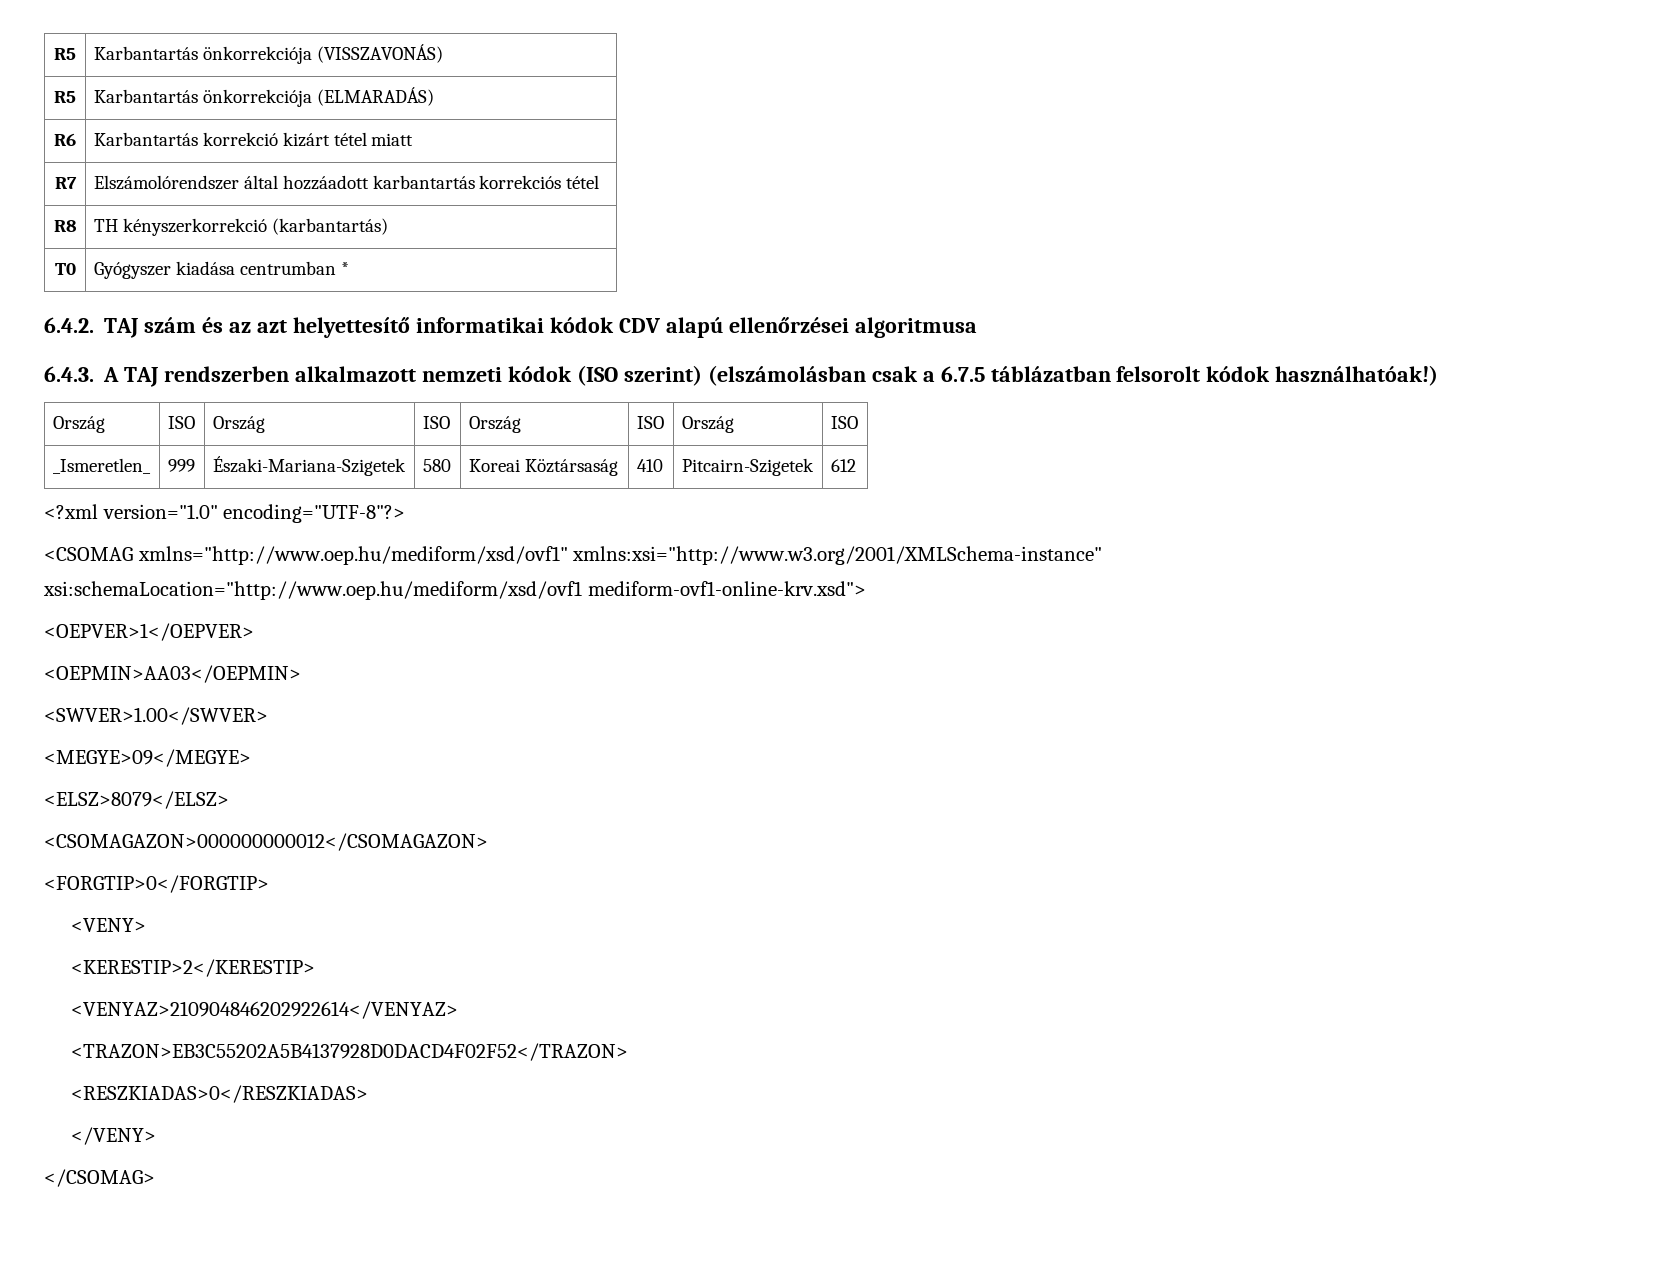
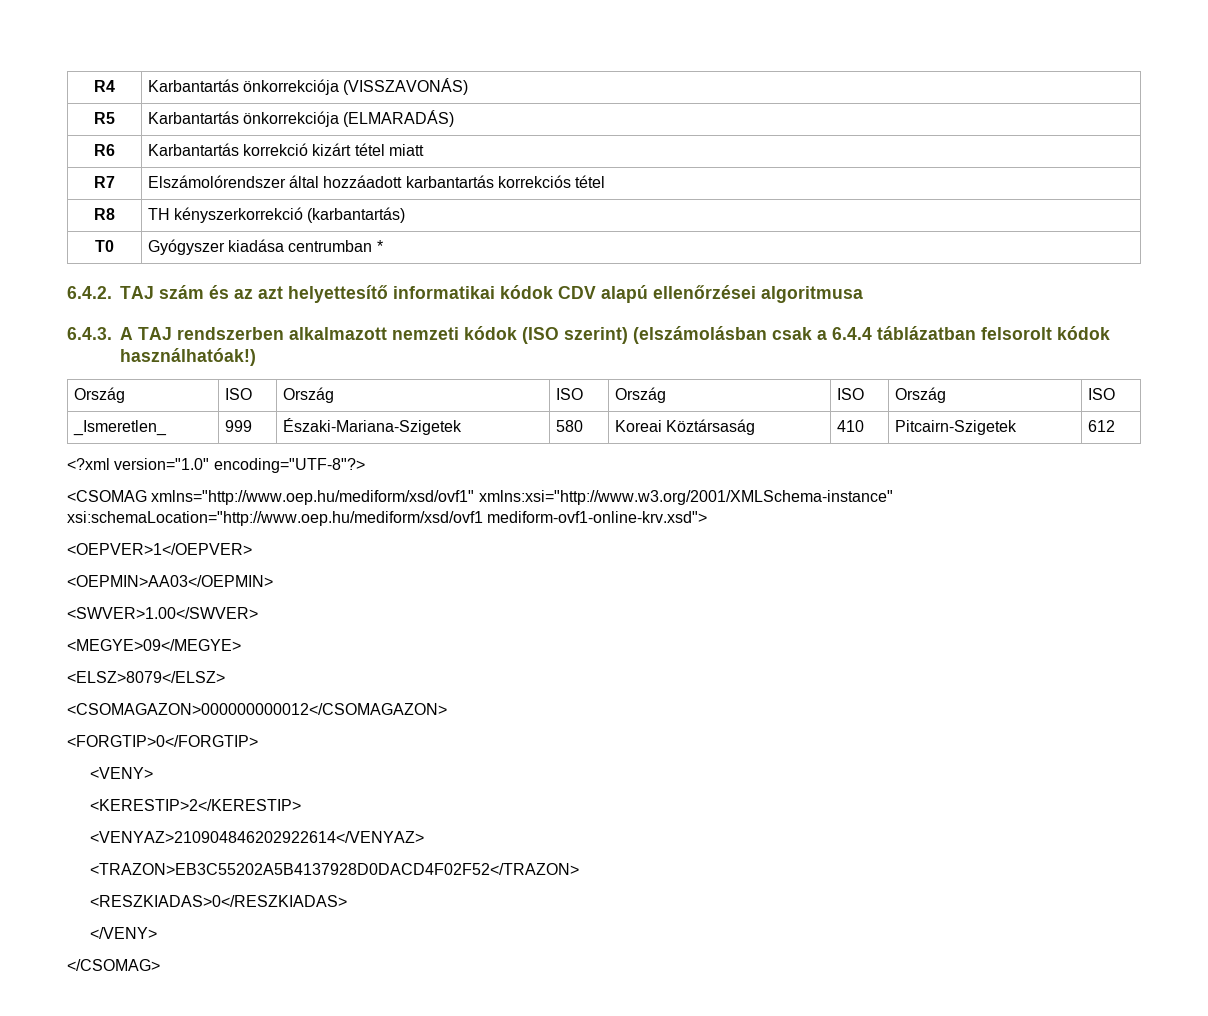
- R5 | Karbantartás önkorrekciója (VISSZAVONÁS)
+ R4 | Karbantartás önkorrekciója (VISSZAVONÁS)
- 6.4.3. A TAJ rendszerben alkalmazott nemzeti kódok (ISO szerint) (elszámolásban csak a 6.7.5 táblázatban felsorolt kódok használhatóak!)
+ 6.4.3. A TAJ rendszerben alkalmazott nemzeti kódok (ISO szerint) (elszámolásban csak a 6.4.4 táblázatban felsorolt kódok használhatóak!)

